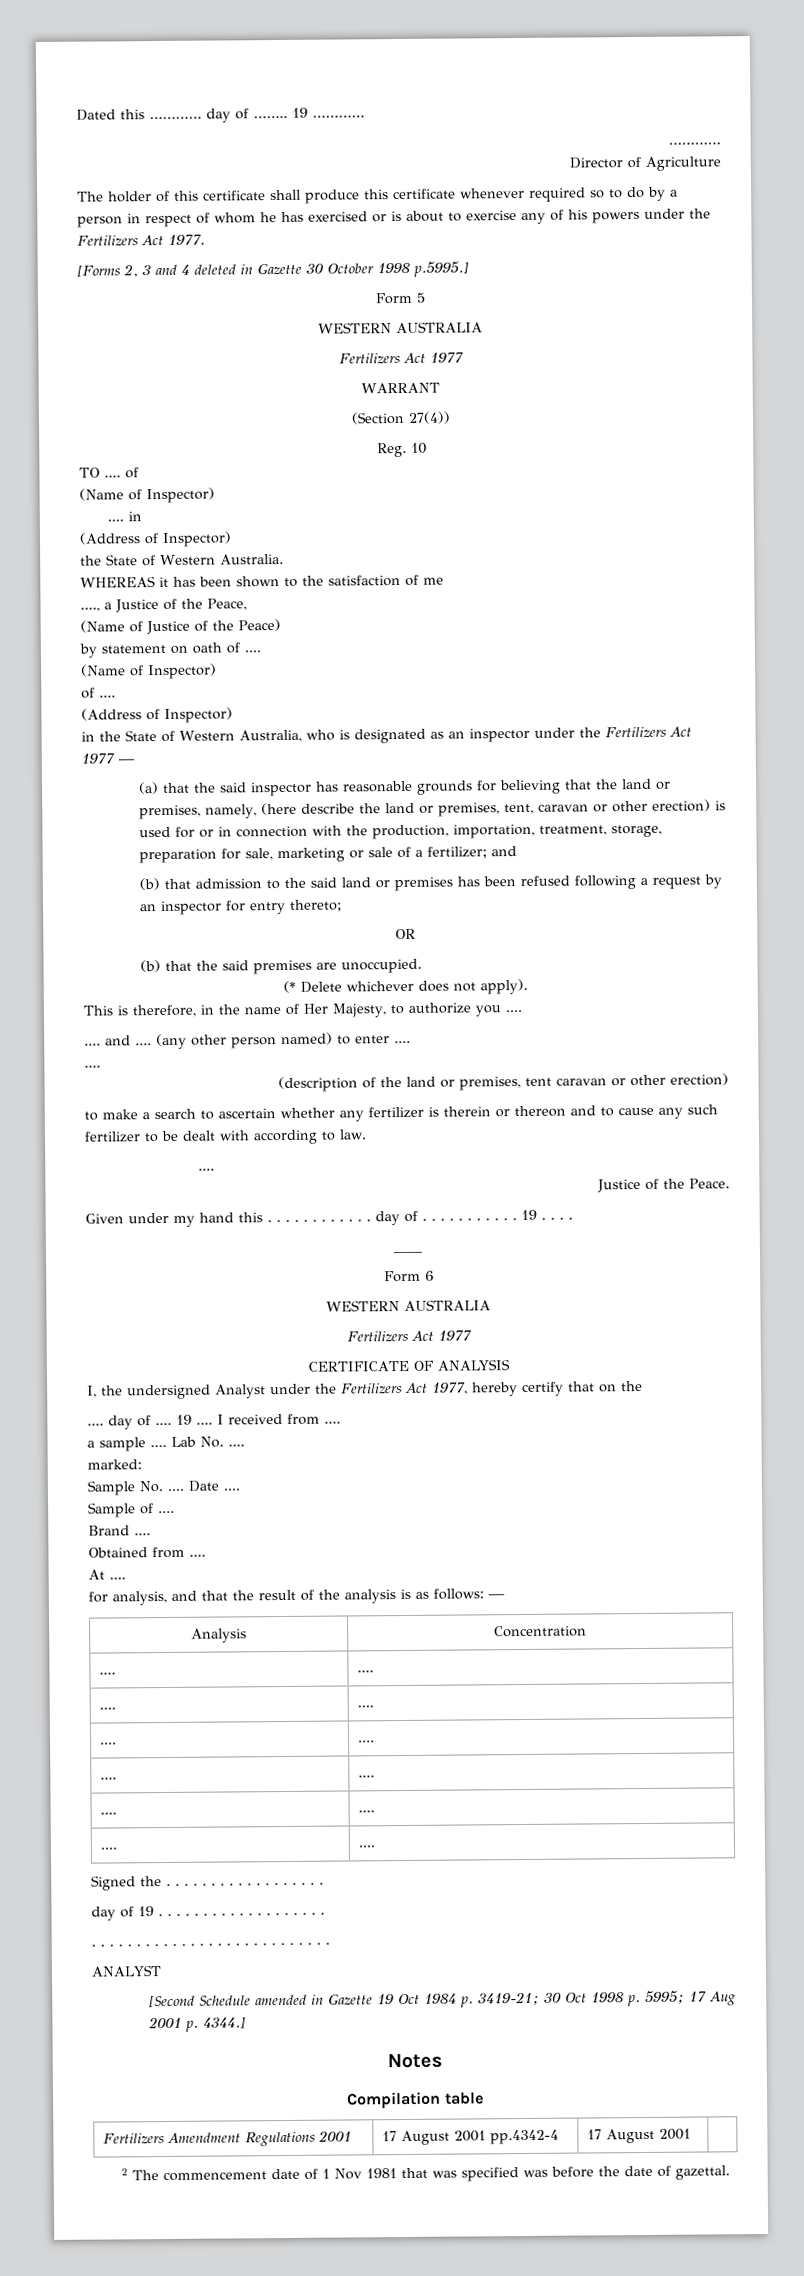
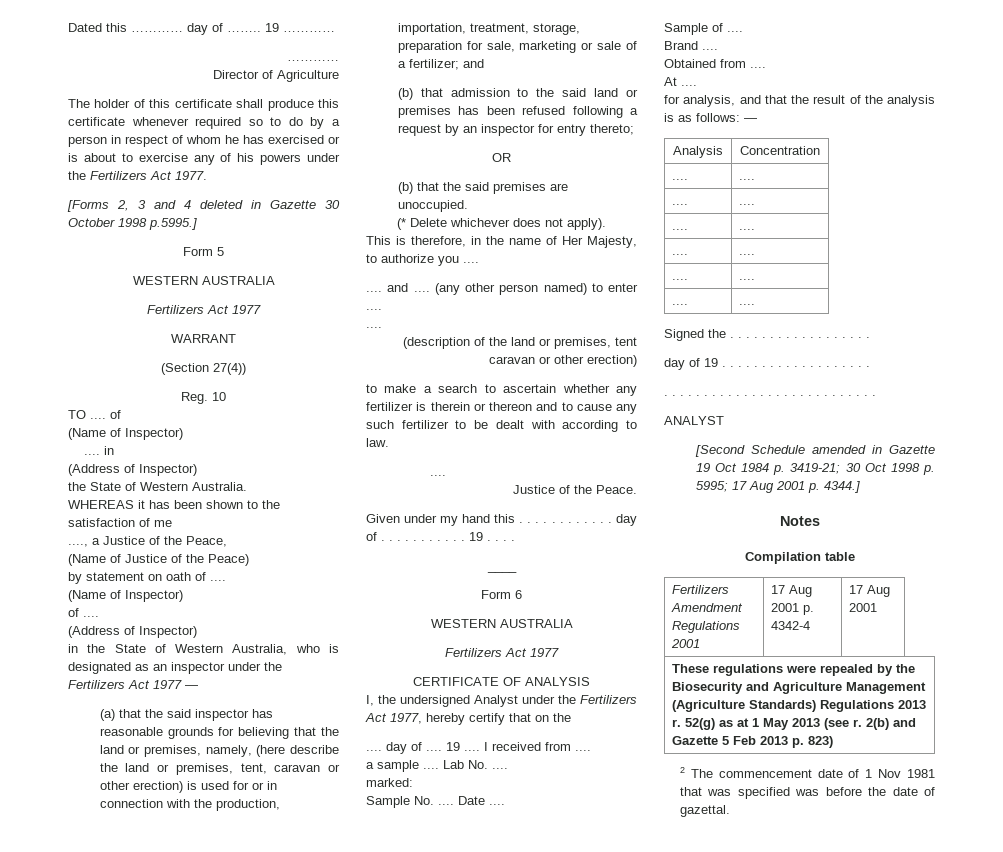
- Fertilizers Amendment Regulations 2001 | 17 August 2001 pp.4342-4 | 17 August 2001 |
+ Fertilizers Amendment Regulations 2001 | 17 Aug 2001 p. 4342-4 | 17 Aug 2001
+ These regulations were repealed by the Biosecurity and Agriculture Management (Agriculture Standards) Regulations 2013 r. 52(g) as at 1 May 2013 (see r. 2(b) and Gazette 5 Feb 2013 p. 823)

